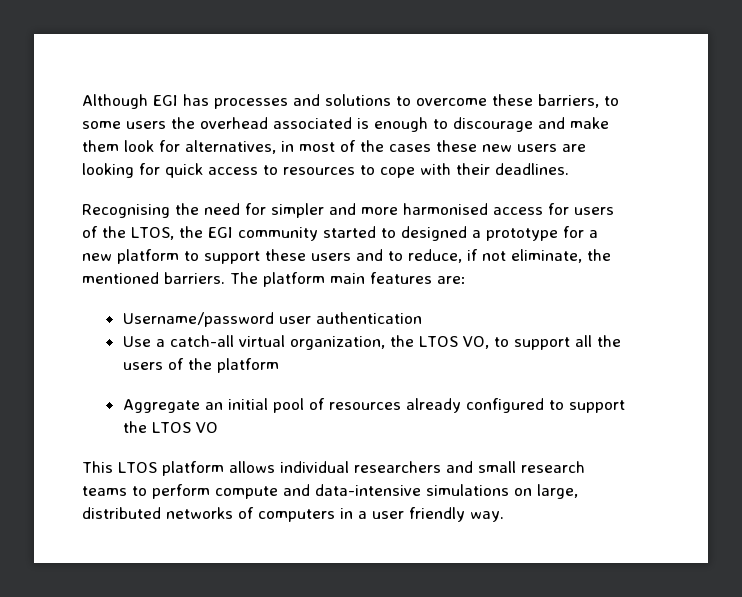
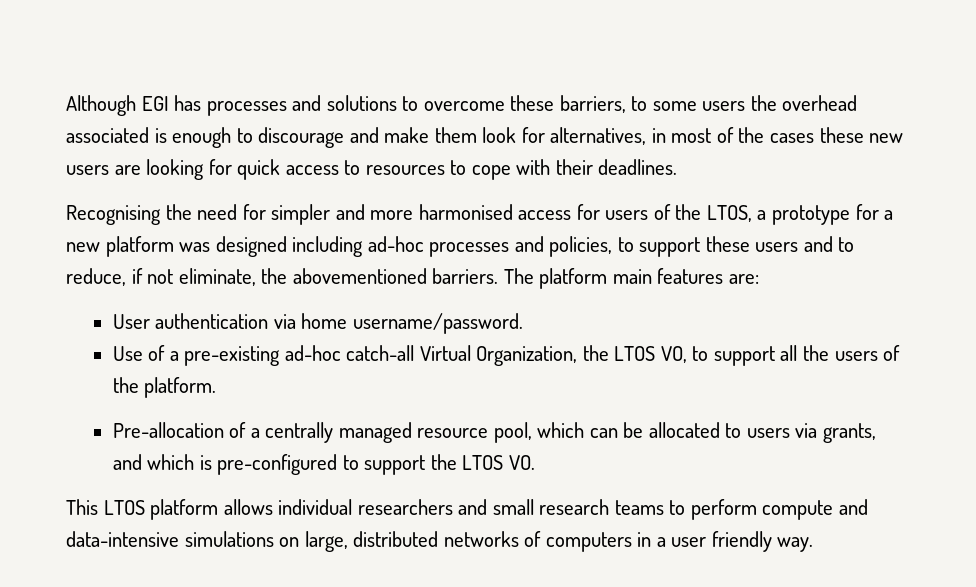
- Recognising the need for simpler and more harmonised access for users of the LTOS, the EGI community started to designed a prototype for a new platform to support these users and to reduce, if not eliminate, the mentioned barriers.
+ Recognising the need for simpler and more harmonised access for users of the LTOS, a prototype for a new platform was designed including ad-hoc processes and policies, to support these users and to reduce, if not eliminate, the abovementioned barriers.
- Username/password user authentication
- Use a catch-all virtual organization, the LTOS VO, to support all the users of the platform
- Aggregate an initial pool of resources already configured to support the LTOS VO
+ User authentication via home username/password.
+ Use of a pre-existing ad-hoc catch-all Virtual Organization, the LTOS VO, to support all the users of the platform.
+ Pre-allocation of a centrally managed resource pool, which can be allocated to users via grants, and which is pre-configured to support the LTOS VO.

